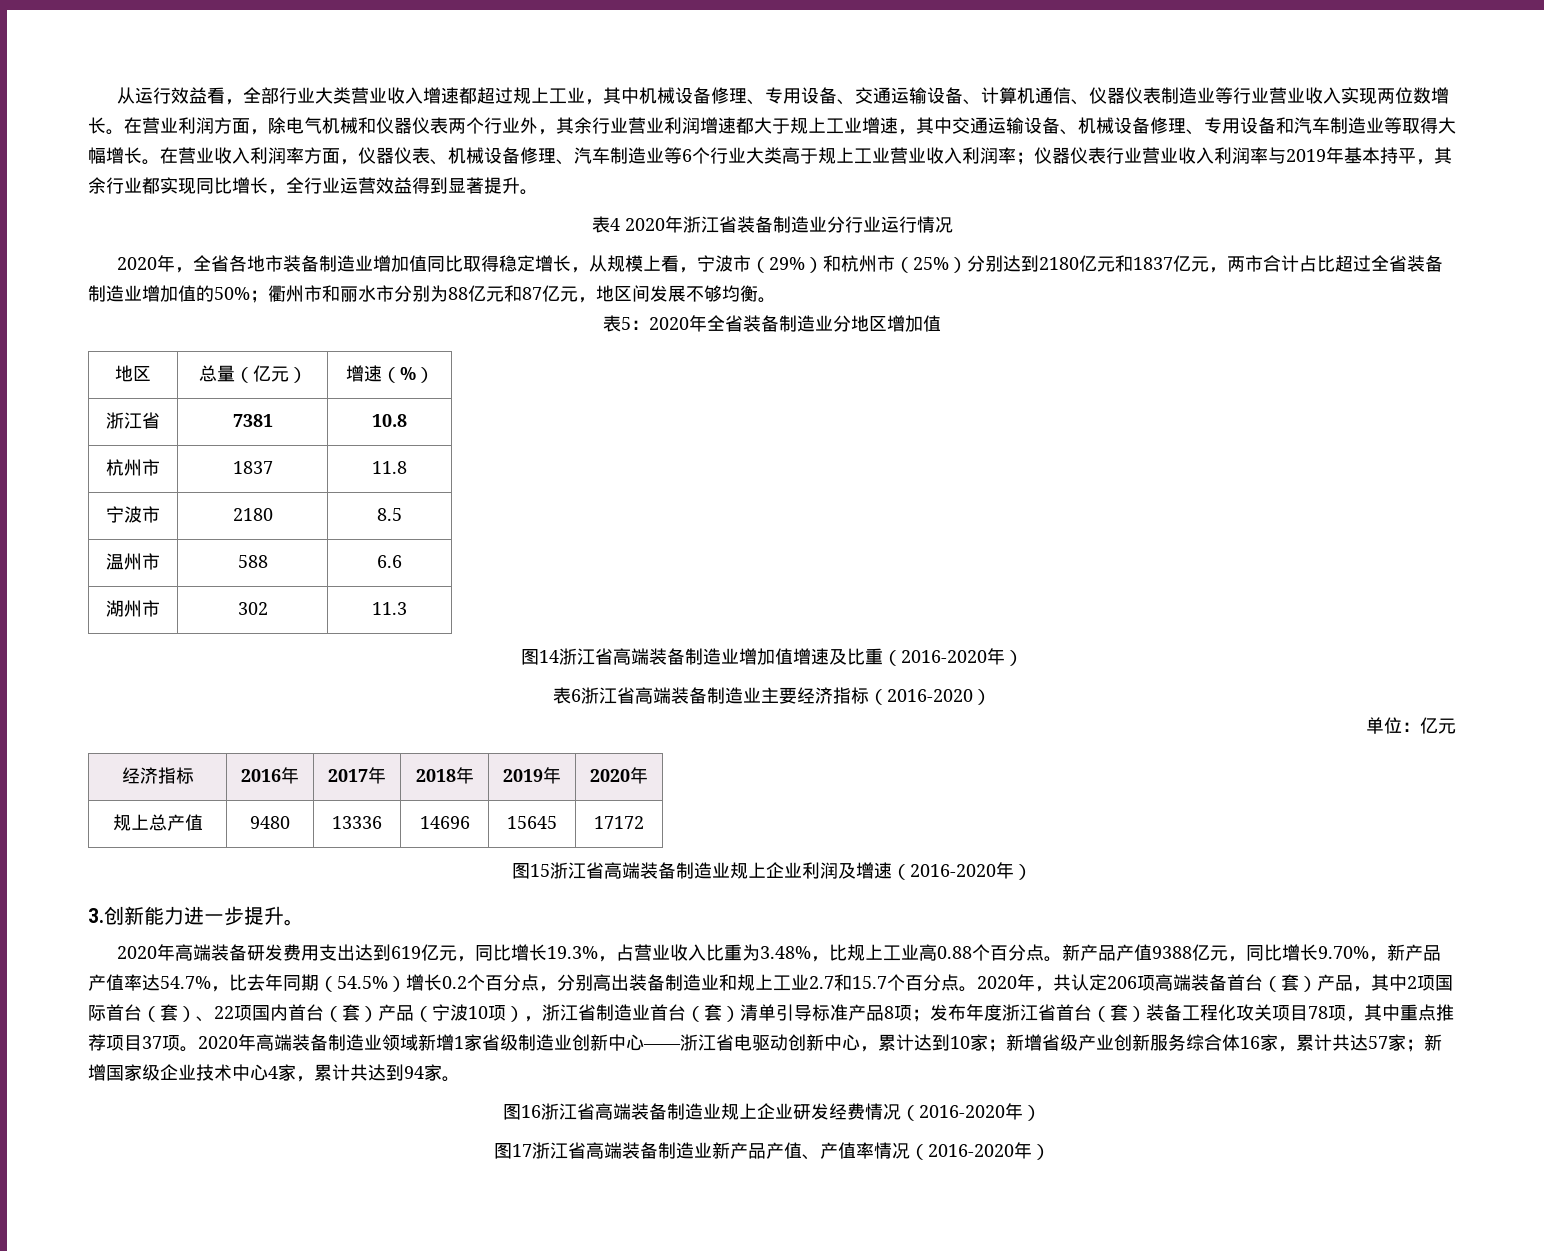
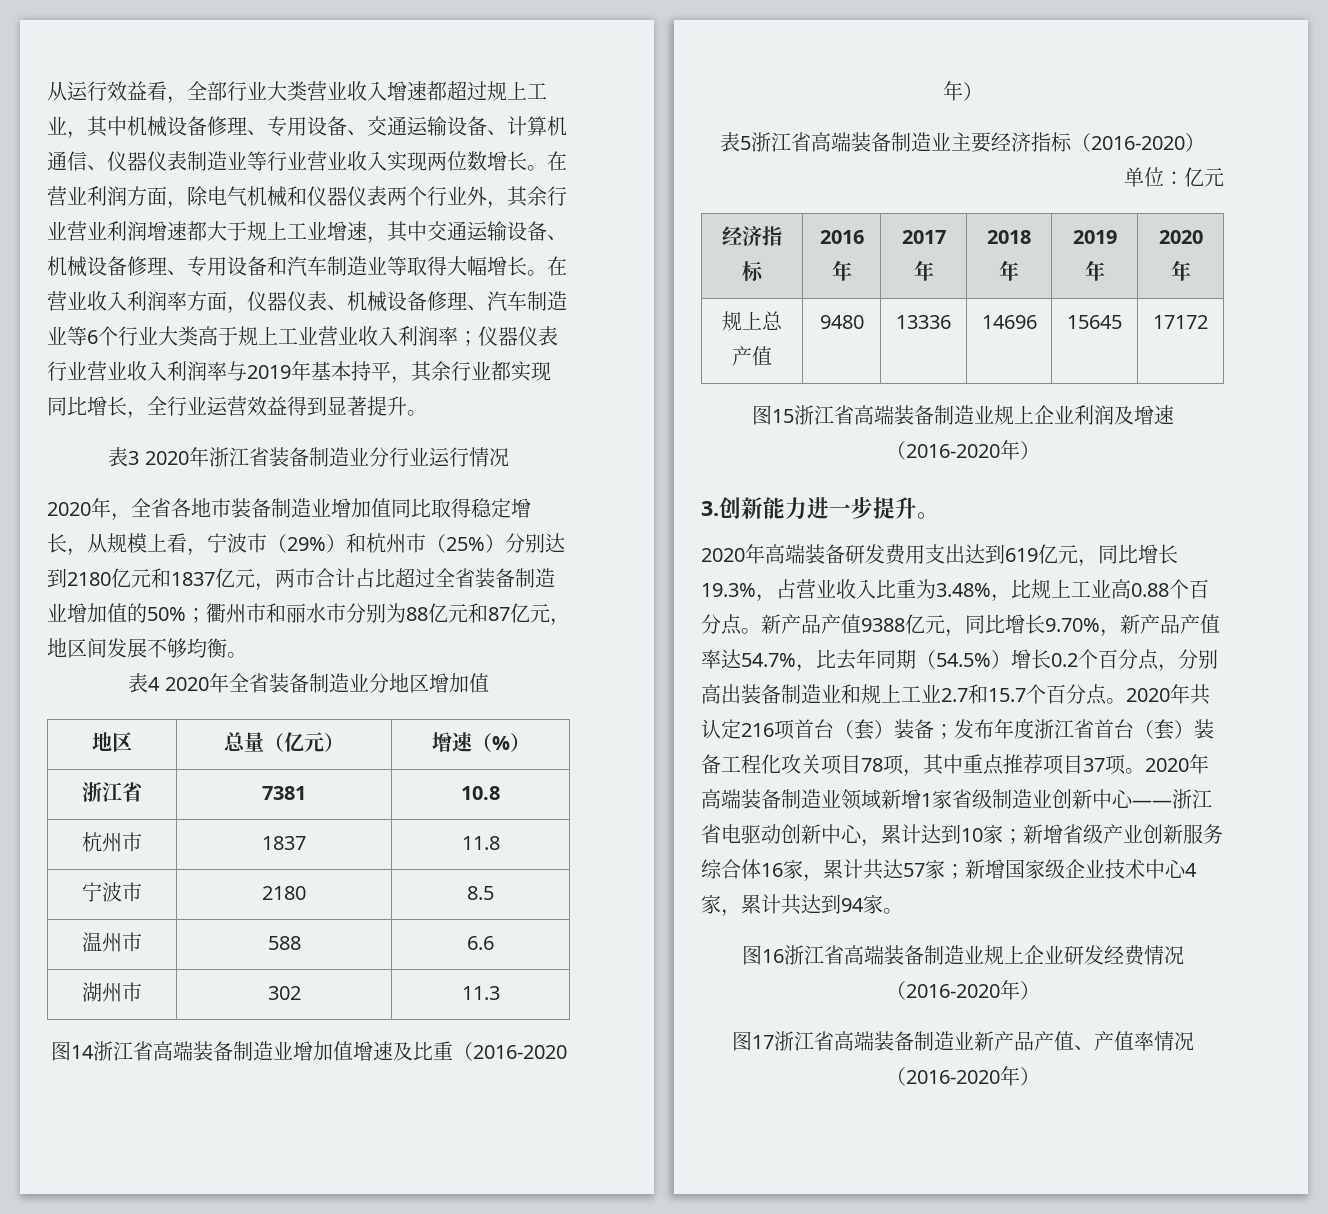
- 表4 2020年浙江省装备制造业分行业运行情况
+ 表3 2020年浙江省装备制造业分行业运行情况
- 表5：2020年全省装备制造业分地区增加值
+ 表4 2020年全省装备制造业分地区增加值
- 表6浙江省高端装备制造业主要经济指标（2016-2020）
+ 表5浙江省高端装备制造业主要经济指标（2016-2020）
- 2020年，共认定206项高端装备首台（套）产品，其中2项国际首台（套）、22项国内首台（套）产品（宁波10项），浙江省制造业首台（套）清单引导标准产品8项；发布年度浙江省首台（套）装备工程化攻关项目78项，其中重点推荐项目37项。
+ 2020年共认定216项首台（套）装备；发布年度浙江省首台（套）装备工程化攻关项目78项，其中重点推荐项目37项。

